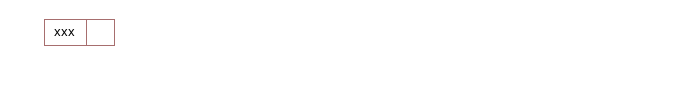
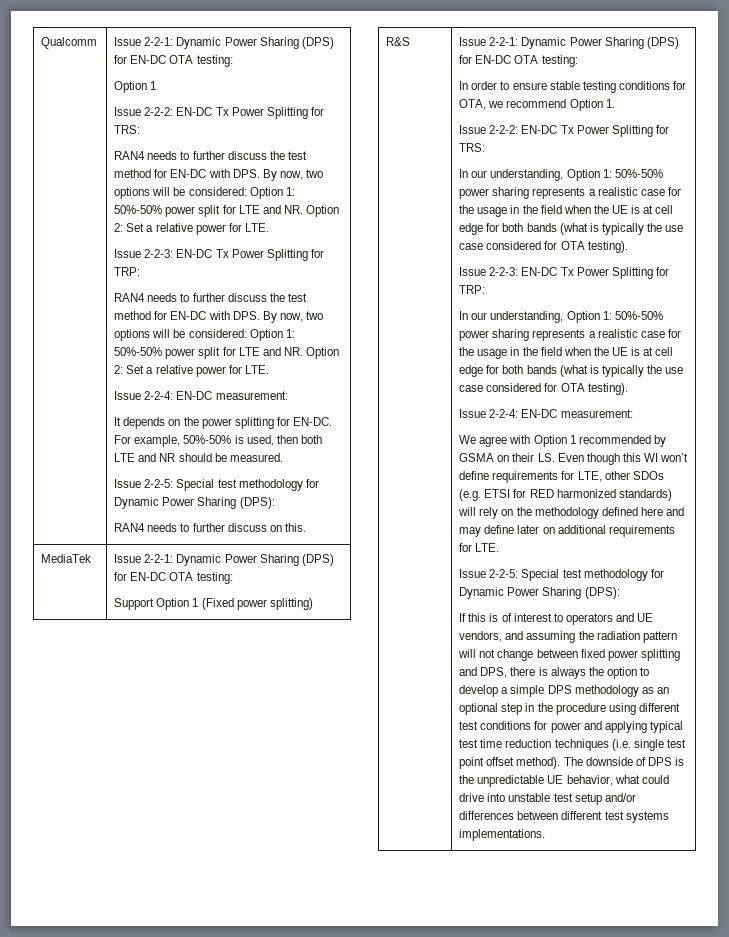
- xxx
+ Qualcomm | Issue 2-2-1: Dynamic Power Sharing (DPS) for EN-DC OTA testing:
+ Option 1
+ Issue 2-2-2: EN-DC Tx Power Splitting for TRS:
+ RAN4 needs to further discuss the test method for EN-DC with DPS. By now, two options will be considered: Option 1: 50%-50% power split for LTE and NR. Option 2: Set a relative power for LTE.
+ Issue 2-2-3: EN-DC Tx Power Splitting for TRP:
+ RAN4 needs to further discuss the test method for EN-DC with DPS. By now, two options will be considered: Option 1: 50%-50% power split for LTE and NR. Option 2: Set a relative power for LTE.
+ Issue 2-2-4: EN-DC measurement:
+ It depends on the power splitting for EN-DC. For example, 50%-50% is used, then both LTE and NR should be measured.
+ Issue 2-2-5: Special test methodology for Dynamic Power Sharing (DPS):
+ RAN4 needs to further discuss on this.
+ MediaTek | Issue 2-2-1: Dynamic Power Sharing (DPS) for EN-DC OTA testing:
+ Support Option 1 (Fixed power splitting)
+ R&S | Issue 2-2-1: Dynamic Power Sharing (DPS) for EN-DC OTA testing:
+ In order to ensure stable testing conditions for OTA, we recommend Option 1.
+ Issue 2-2-2: EN-DC Tx Power Splitting for TRS:
+ In our understanding, Option 1: 50%-50% power sharing represents a realistic case for the usage in the field when the UE is at cell edge for both bands (what is typically the use case considered for OTA testing).
+ Issue 2-2-3: EN-DC Tx Power Splitting for TRP:
+ In our understanding, Option 1: 50%-50% power sharing represents a realistic case for the usage in the field when the UE is at cell edge for both bands (what is typically the use case considered for OTA testing).
+ Issue 2-2-4: EN-DC measurement:
+ We agree with Option 1 recommended by GSMA on their LS. Even though this WI won’t define requirements for LTE, other SDOs (e.g. ETSI for RED harmonized standards) will rely on the methodology defined here and may define later on additional requirements for LTE.
+ Issue 2-2-5: Special test methodology for Dynamic Power Sharing (DPS):
+ If this is of interest to operators and UE vendors, and assuming the radiation pattern will not change between fixed power splitting and DPS, there is always the option to develop a simple DPS methodology as an optional step in the procedure using different test conditions for power and applying typical test time reduction techniques (i.e. single test point offset method). The downside of DPS is the unpredictable UE behavior, what could drive into unstable test setup and/or differences between different test systems implementations.

